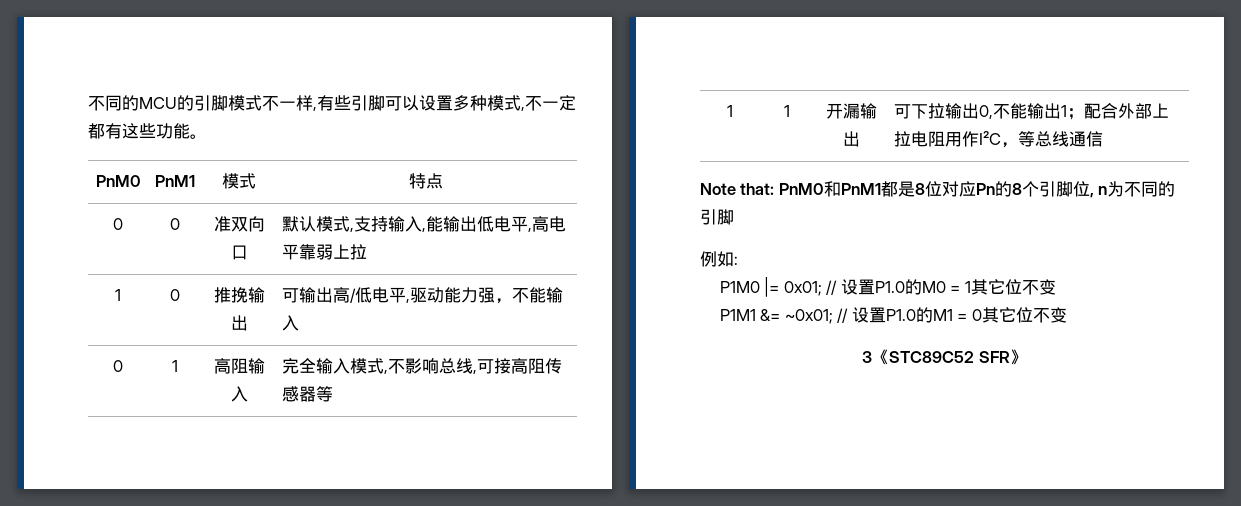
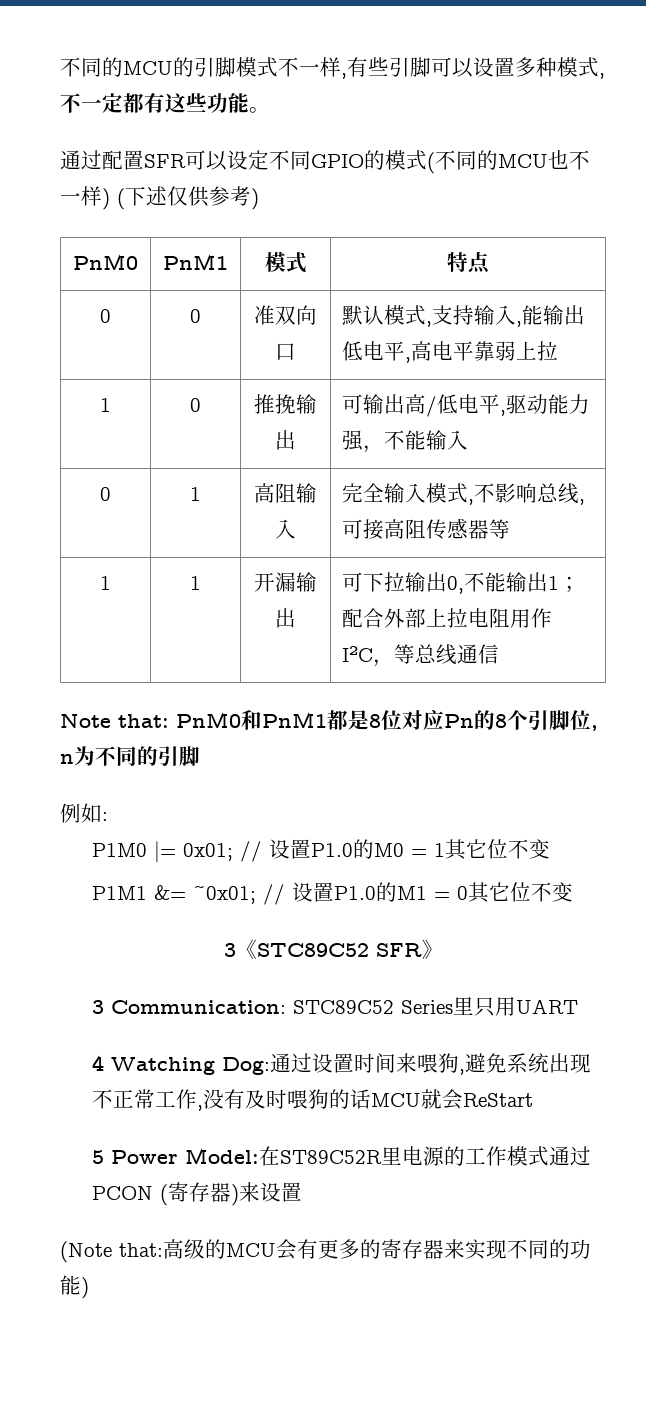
+ 通过配置SFR可以设定不同GPIO的模式(不同的MCU也不一样) (下述仅供参考)
+ 3 Communication: STC89C52 Series里只用UART
+ 4 Watching Dog:通过设置时间来喂狗,避免系统出现不正常工作,没有及时喂狗的话MCU就会ReStart
+ 5 Power Model:在ST89C52R里电源的工作模式通过PCON (寄存器)来设置
+ (Note that:高级的MCU会有更多的寄存器来实现不同的功能)

